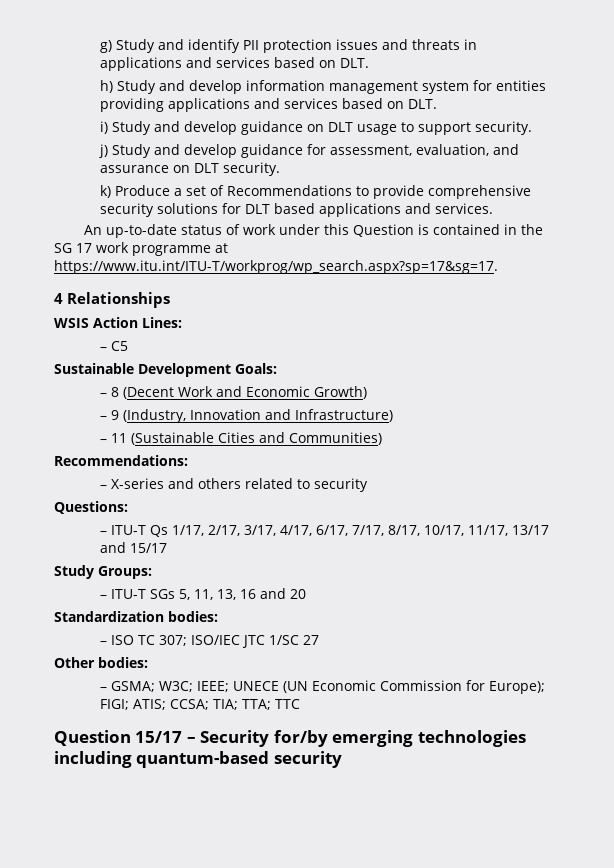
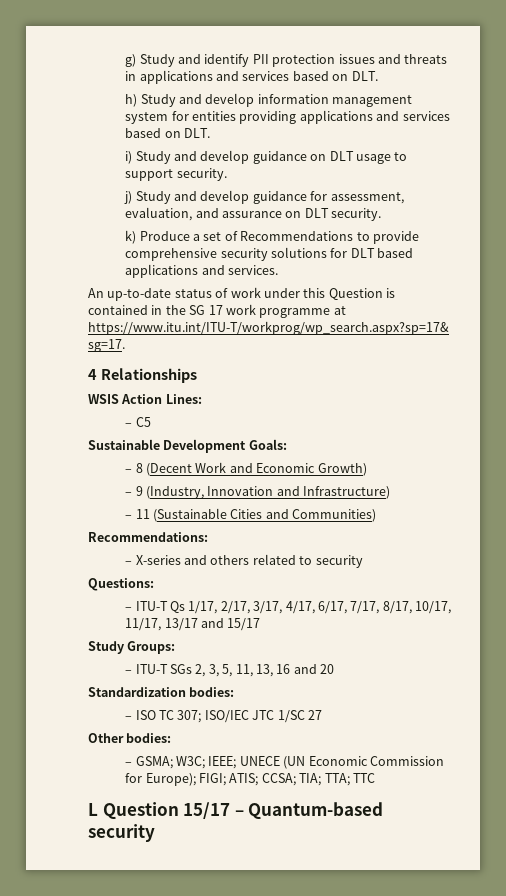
- – ITU-T SGs 5, 11, 13, 16 and 20
+ – ITU-T SGs 2, 3, 5, 11, 13, 16 and 20
- Question 15/17 – Security for/by emerging technologies including quantum-based security
+ L Question 15/17 – Quantum-based security

